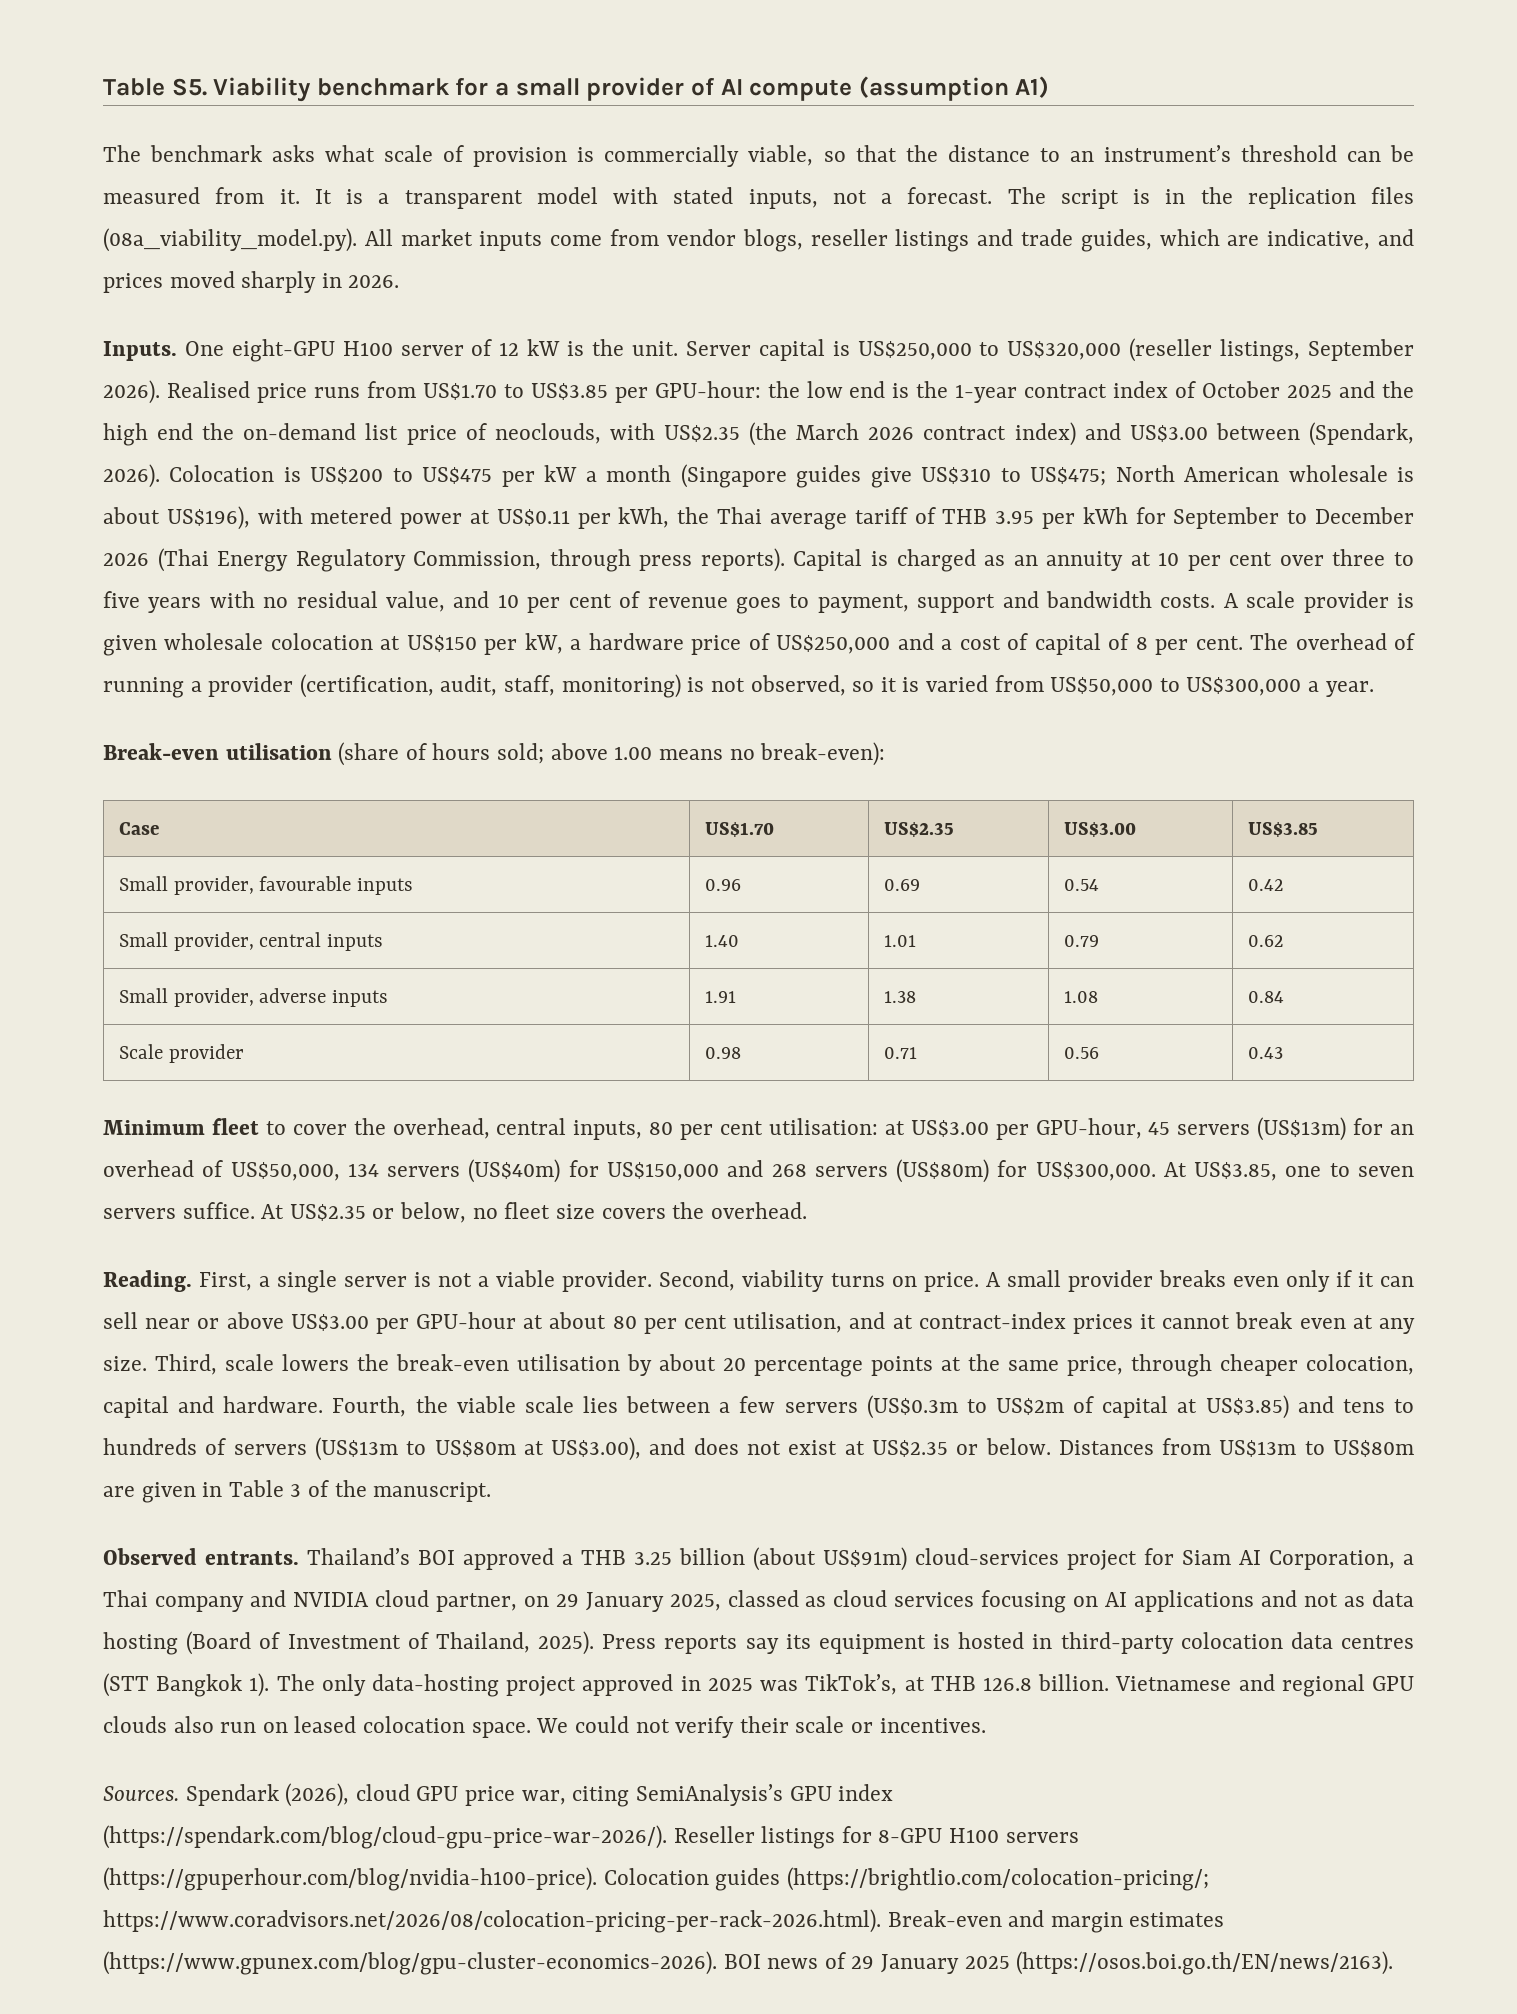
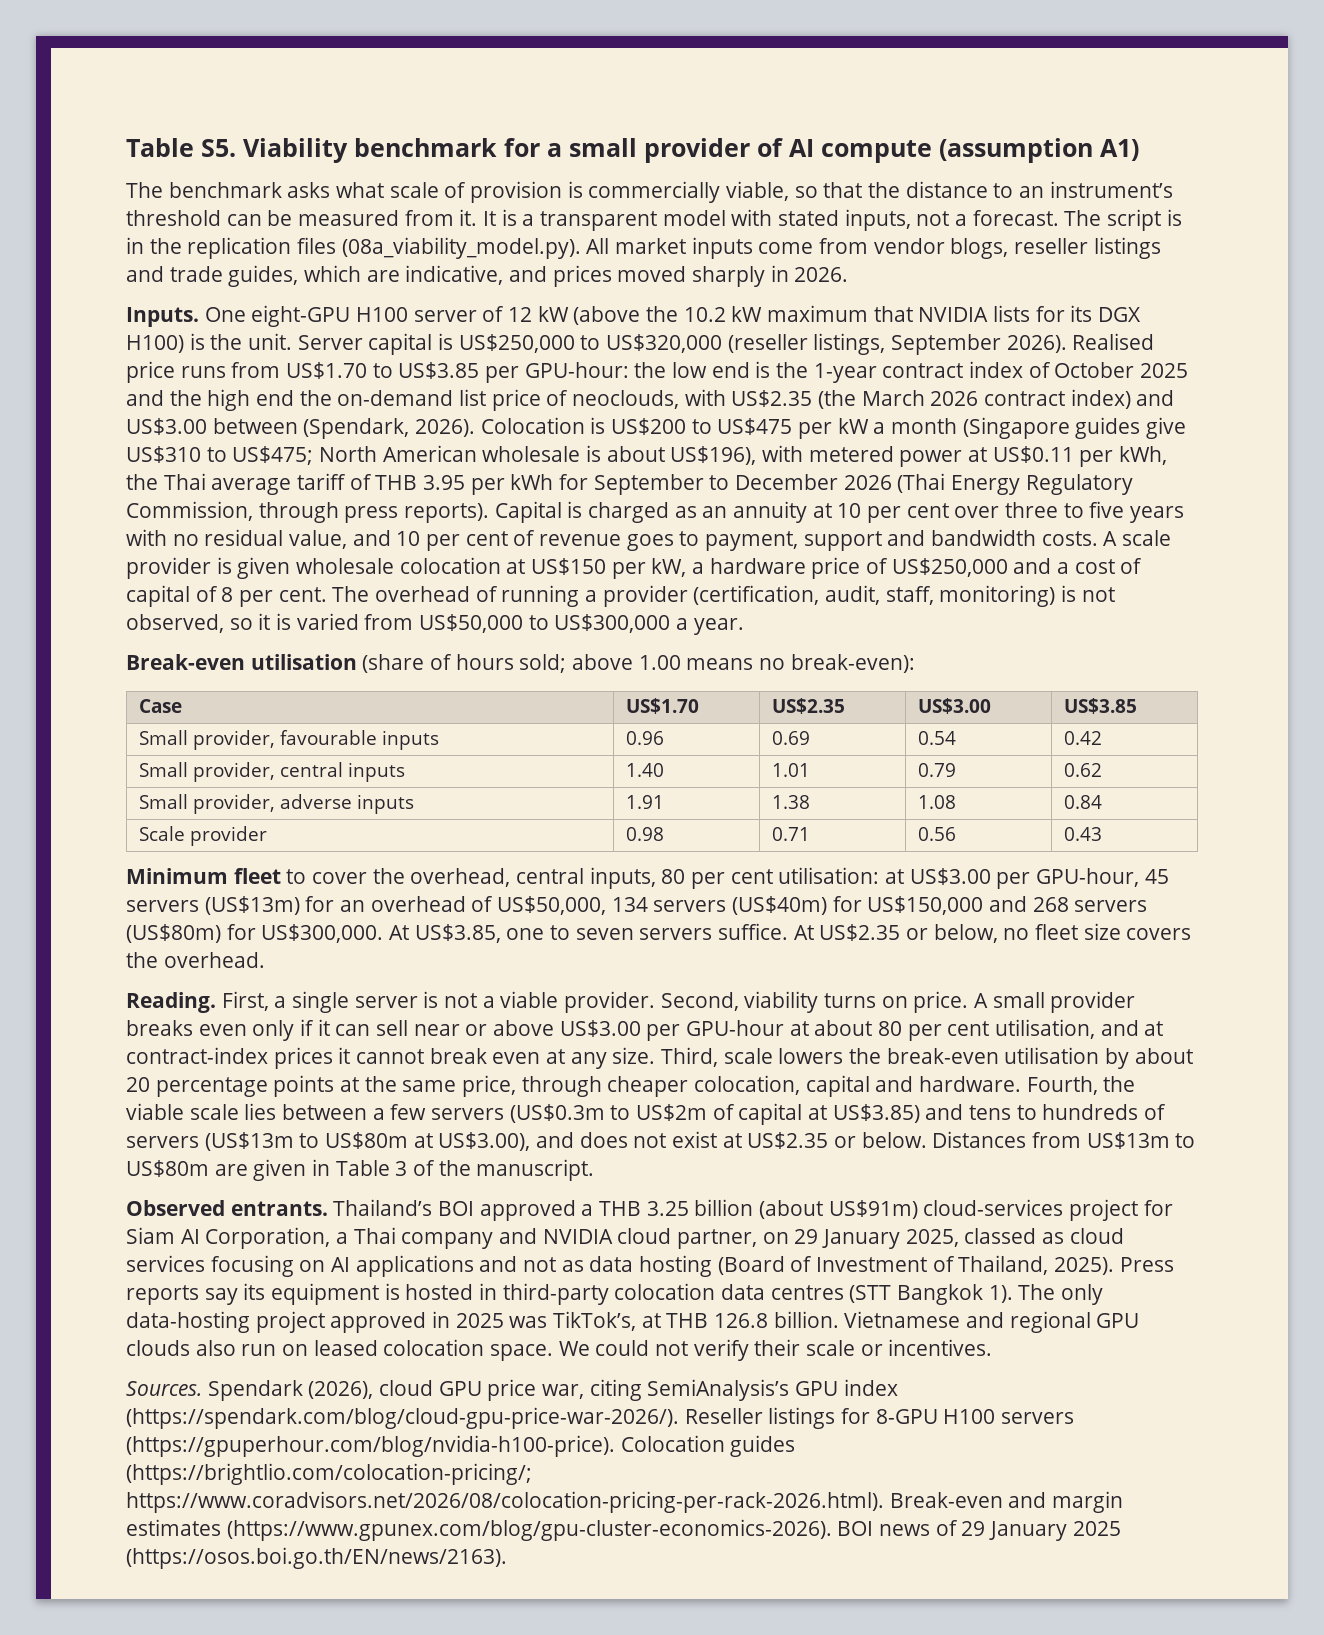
- One eight-GPU H100 server of 12 kW is the unit.
+ One eight-GPU H100 server of 12 kW (above the 10.2 kW maximum that NVIDIA lists for its DGX H100) is the unit.

